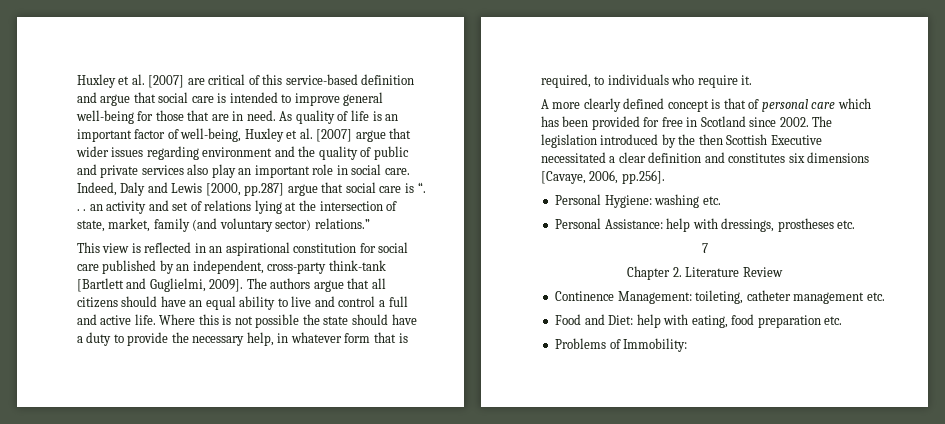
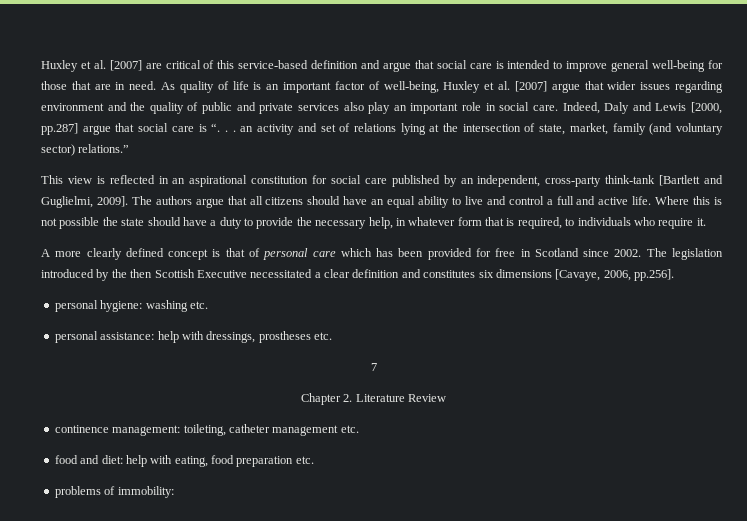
- Personal Hygiene: washing etc.
+ personal hygiene: washing etc.
- Personal Assistance: help with dressings, prostheses etc.
+ personal assistance: help with dressings, prostheses etc.
- Continence Management: toileting, catheter management etc.
+ continence management: toileting, catheter management etc.
- Food and Diet: help with eating, food preparation etc.
+ food and diet: help with eating, food preparation etc.
- Problems of Immobility:
+ problems of immobility:

